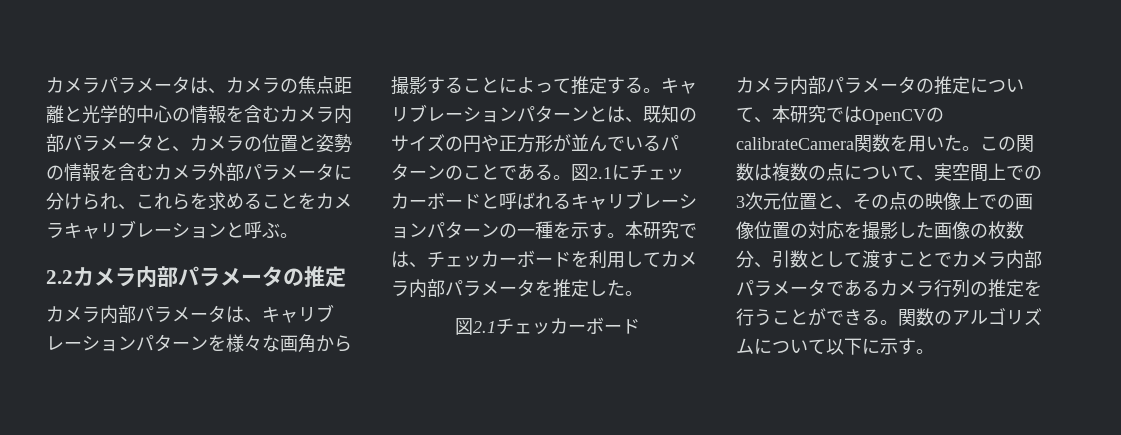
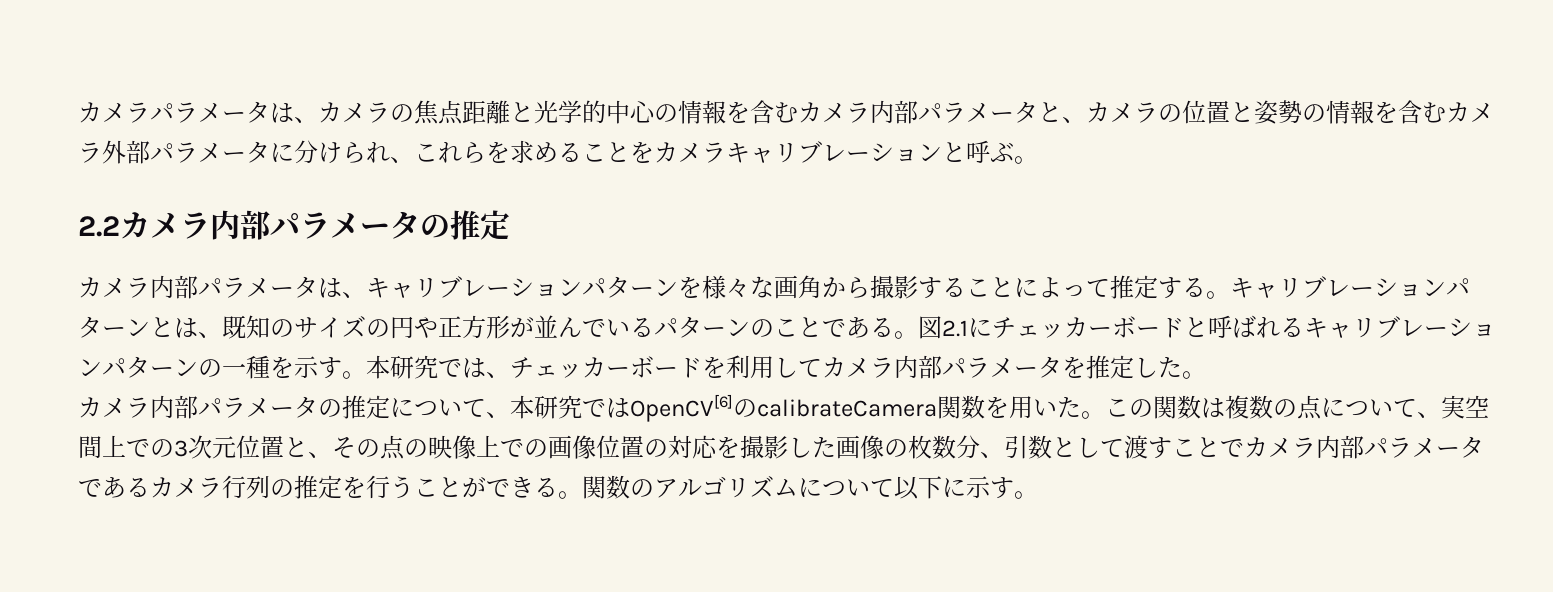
- 図2.1チェッカーボード
- カメラ内部パラメータの推定について、本研究ではOpenCVのcalibrateCamera関数を用いた。
+ カメラ内部パラメータの推定について、本研究ではOpenCV[6]のcalibrateCamera関数を用いた。

